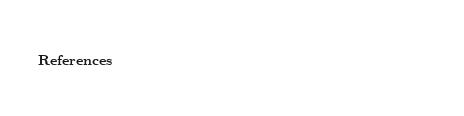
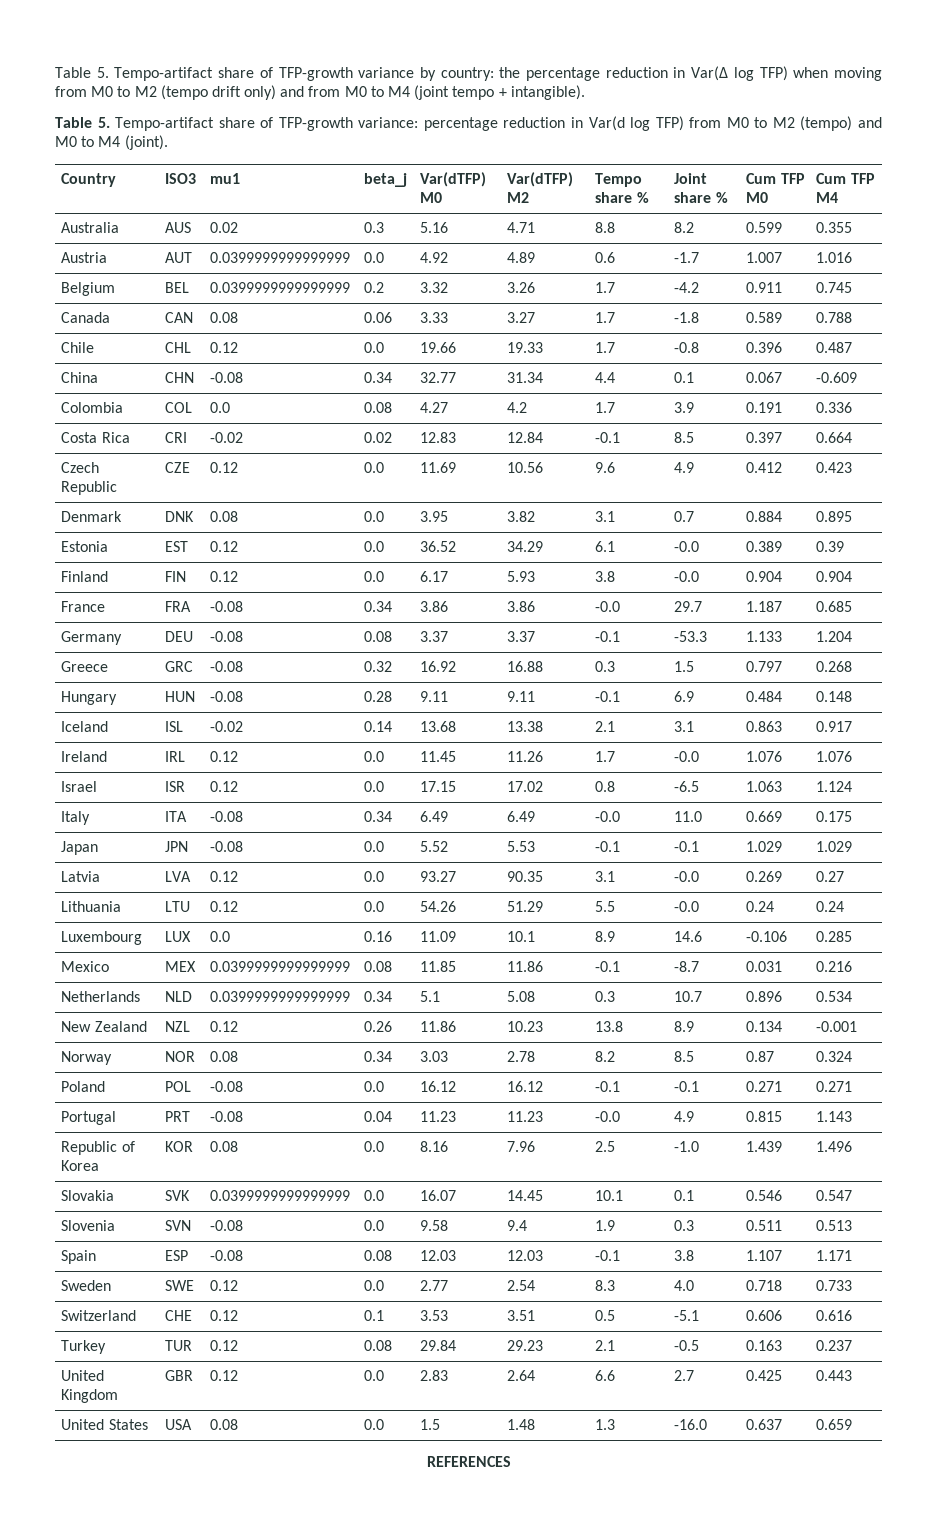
- References
+ Table 5. Tempo-artifact share of TFP-growth variance by country: the percentage reduction in Var(Δ log TFP) when moving from M0 to M2 (tempo drift only) and from M0 to M4 (joint tempo + intangible).
+ Table 5. Tempo-artifact share of TFP-growth variance: percentage reduction in Var(d log TFP) from M0 to M2 (tempo) and M0 to M4 (joint).
+ Country | ISO3 | mu1 | beta_j | Var(dTFP) M0 | Var(dTFP) M2 | Tempo share % | Joint share % | Cum TFP M0 | Cum TFP M4
+ Australia | AUS | 0.02 | 0.3 | 5.16 | 4.71 | 8.8 | 8.2 | 0.599 | 0.355
+ Austria | AUT | 0.0399999999999999 | 0.0 | 4.92 | 4.89 | 0.6 | -1.7 | 1.007 | 1.016
+ Belgium | BEL | 0.0399999999999999 | 0.2 | 3.32 | 3.26 | 1.7 | -4.2 | 0.911 | 0.745
+ Canada | CAN | 0.08 | 0.06 | 3.33 | 3.27 | 1.7 | -1.8 | 0.589 | 0.788
+ Chile | CHL | 0.12 | 0.0 | 19.66 | 19.33 | 1.7 | -0.8 | 0.396 | 0.487
+ China | CHN | -0.08 | 0.34 | 32.77 | 31.34 | 4.4 | 0.1 | 0.067 | -0.609
+ Colombia | COL | 0.0 | 0.08 | 4.27 | 4.2 | 1.7 | 3.9 | 0.191 | 0.336
+ Costa Rica | CRI | -0.02 | 0.02 | 12.83 | 12.84 | -0.1 | 8.5 | 0.397 | 0.664
+ Czech Republic | CZE | 0.12 | 0.0 | 11.69 | 10.56 | 9.6 | 4.9 | 0.412 | 0.423
+ Denmark | DNK | 0.08 | 0.0 | 3.95 | 3.82 | 3.1 | 0.7 | 0.884 | 0.895
+ Estonia | EST | 0.12 | 0.0 | 36.52 | 34.29 | 6.1 | -0.0 | 0.389 | 0.39
+ Finland | FIN | 0.12 | 0.0 | 6.17 | 5.93 | 3.8 | -0.0 | 0.904 | 0.904
+ France | FRA | -0.08 | 0.34 | 3.86 | 3.86 | -0.0 | 29.7 | 1.187 | 0.685
+ Germany | DEU | -0.08 | 0.08 | 3.37 | 3.37 | -0.1 | -53.3 | 1.133 | 1.204
+ Greece | GRC | -0.08 | 0.32 | 16.92 | 16.88 | 0.3 | 1.5 | 0.797 | 0.268
+ Hungary | HUN | -0.08 | 0.28 | 9.11 | 9.11 | -0.1 | 6.9 | 0.484 | 0.148
+ Iceland | ISL | -0.02 | 0.14 | 13.68 | 13.38 | 2.1 | 3.1 | 0.863 | 0.917
+ Ireland | IRL | 0.12 | 0.0 | 11.45 | 11.26 | 1.7 | -0.0 | 1.076 | 1.076
+ Israel | ISR | 0.12 | 0.0 | 17.15 | 17.02 | 0.8 | -6.5 | 1.063 | 1.124
+ Italy | ITA | -0.08 | 0.34 | 6.49 | 6.49 | -0.0 | 11.0 | 0.669 | 0.175
+ Japan | JPN | -0.08 | 0.0 | 5.52 | 5.53 | -0.1 | -0.1 | 1.029 | 1.029
+ Latvia | LVA | 0.12 | 0.0 | 93.27 | 90.35 | 3.1 | -0.0 | 0.269 | 0.27
+ Lithuania | LTU | 0.12 | 0.0 | 54.26 | 51.29 | 5.5 | -0.0 | 0.24 | 0.24
+ Luxembourg | LUX | 0.0 | 0.16 | 11.09 | 10.1 | 8.9 | 14.6 | -0.106 | 0.285
+ Mexico | MEX | 0.0399999999999999 | 0.08 | 11.85 | 11.86 | -0.1 | -8.7 | 0.031 | 0.216
+ Netherlands | NLD | 0.0399999999999999 | 0.34 | 5.1 | 5.08 | 0.3 | 10.7 | 0.896 | 0.534
+ New Zealand | NZL | 0.12 | 0.26 | 11.86 | 10.23 | 13.8 | 8.9 | 0.134 | -0.001
+ Norway | NOR | 0.08 | 0.34 | 3.03 | 2.78 | 8.2 | 8.5 | 0.87 | 0.324
+ Poland | POL | -0.08 | 0.0 | 16.12 | 16.12 | -0.1 | -0.1 | 0.271 | 0.271
+ Portugal | PRT | -0.08 | 0.04 | 11.23 | 11.23 | -0.0 | 4.9 | 0.815 | 1.143
+ Republic of Korea | KOR | 0.08 | 0.0 | 8.16 | 7.96 | 2.5 | -1.0 | 1.439 | 1.496
+ Slovakia | SVK | 0.0399999999999999 | 0.0 | 16.07 | 14.45 | 10.1 | 0.1 | 0.546 | 0.547
+ Slovenia | SVN | -0.08 | 0.0 | 9.58 | 9.4 | 1.9 | 0.3 | 0.511 | 0.513
+ Spain | ESP | -0.08 | 0.08 | 12.03 | 12.03 | -0.1 | 3.8 | 1.107 | 1.171
+ Sweden | SWE | 0.12 | 0.0 | 2.77 | 2.54 | 8.3 | 4.0 | 0.718 | 0.733
+ Switzerland | CHE | 0.12 | 0.1 | 3.53 | 3.51 | 0.5 | -5.1 | 0.606 | 0.616
+ Turkey | TUR | 0.12 | 0.08 | 29.84 | 29.23 | 2.1 | -0.5 | 0.163 | 0.237
+ United Kingdom | GBR | 0.12 | 0.0 | 2.83 | 2.64 | 6.6 | 2.7 | 0.425 | 0.443
+ United States | USA | 0.08 | 0.0 | 1.5 | 1.48 | 1.3 | -16.0 | 0.637 | 0.659
+ REFERENCES

